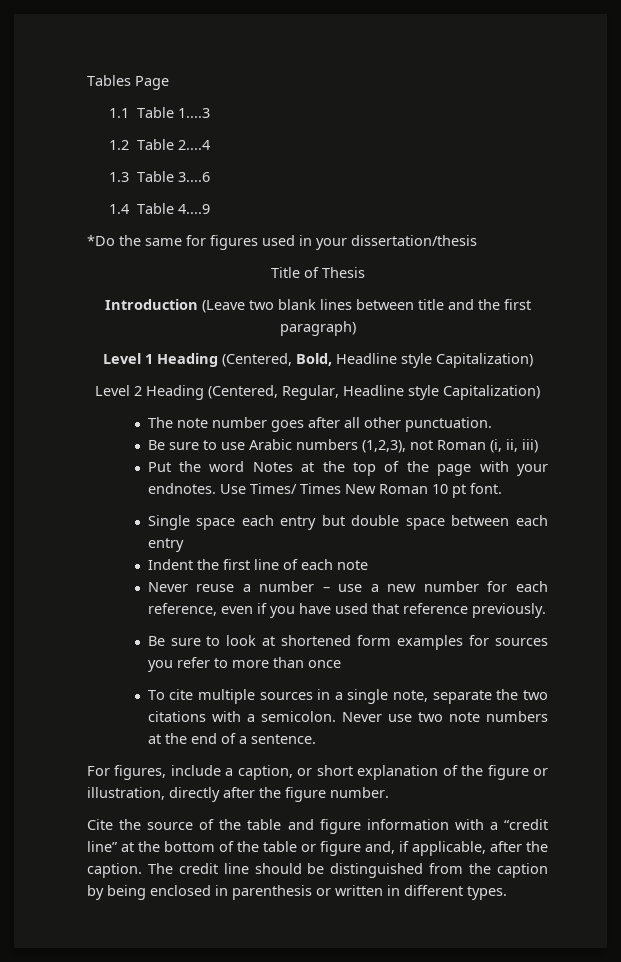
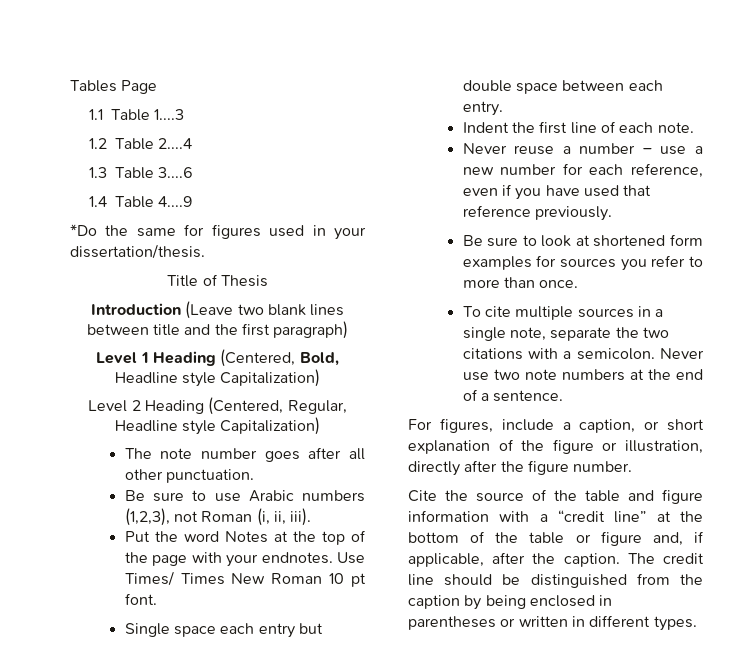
- *Do the same for figures used in your dissertation/thesis
+ *Do the same for figures used in your dissertation/thesis.
- Be sure to use Arabic numbers (1,2,3), not Roman (i, ii, iii)
+ Be sure to use Arabic numbers (1,2,3), not Roman (i, ii, iii).
- Single space each entry but double space between each entry
+ Single space each entry but double space between each entry.
- Indent the first line of each note
+ Indent the first line of each note.
- Be sure to look at shortened form examples for sources you refer to more than once
+ Be sure to look at shortened form examples for sources you refer to more than once.
- The credit line should be distinguished from the caption by being enclosed in parenthesis or written in different types.
+ The credit line should be distinguished from the caption by being enclosed in parentheses or written in different types.

